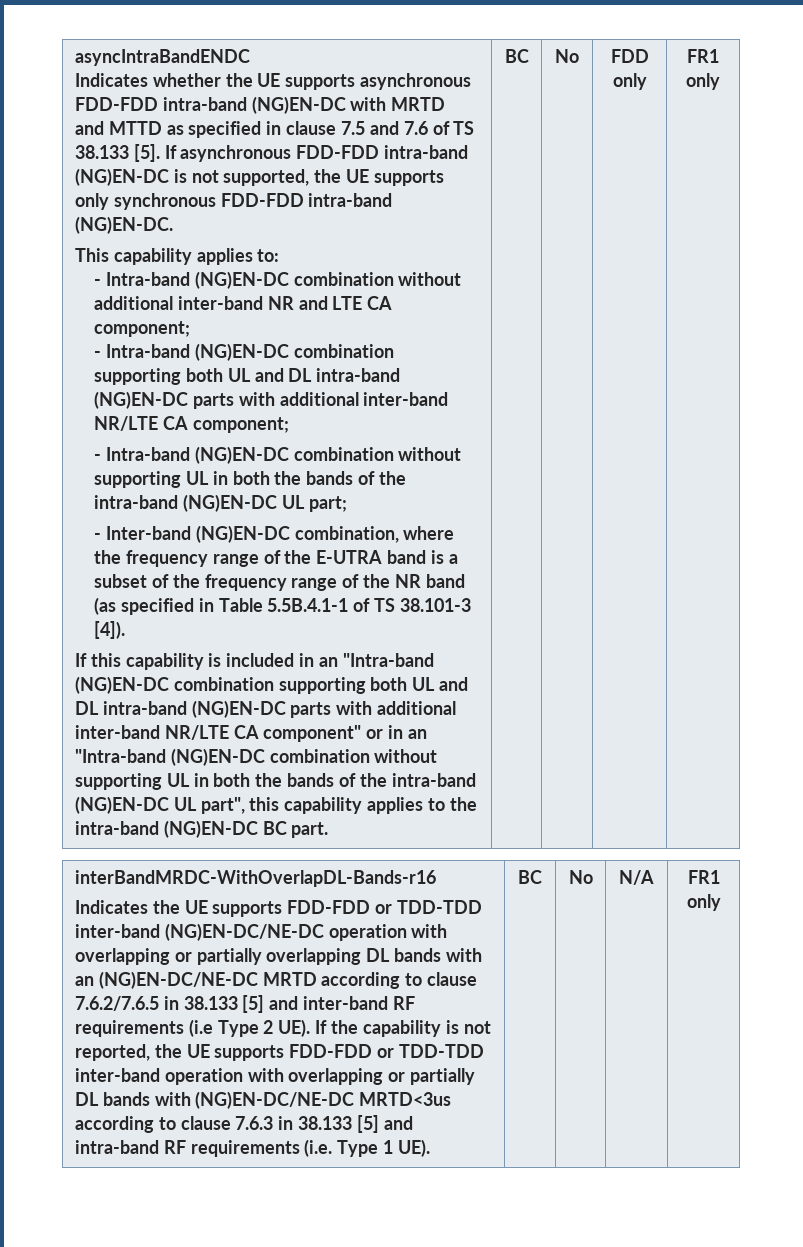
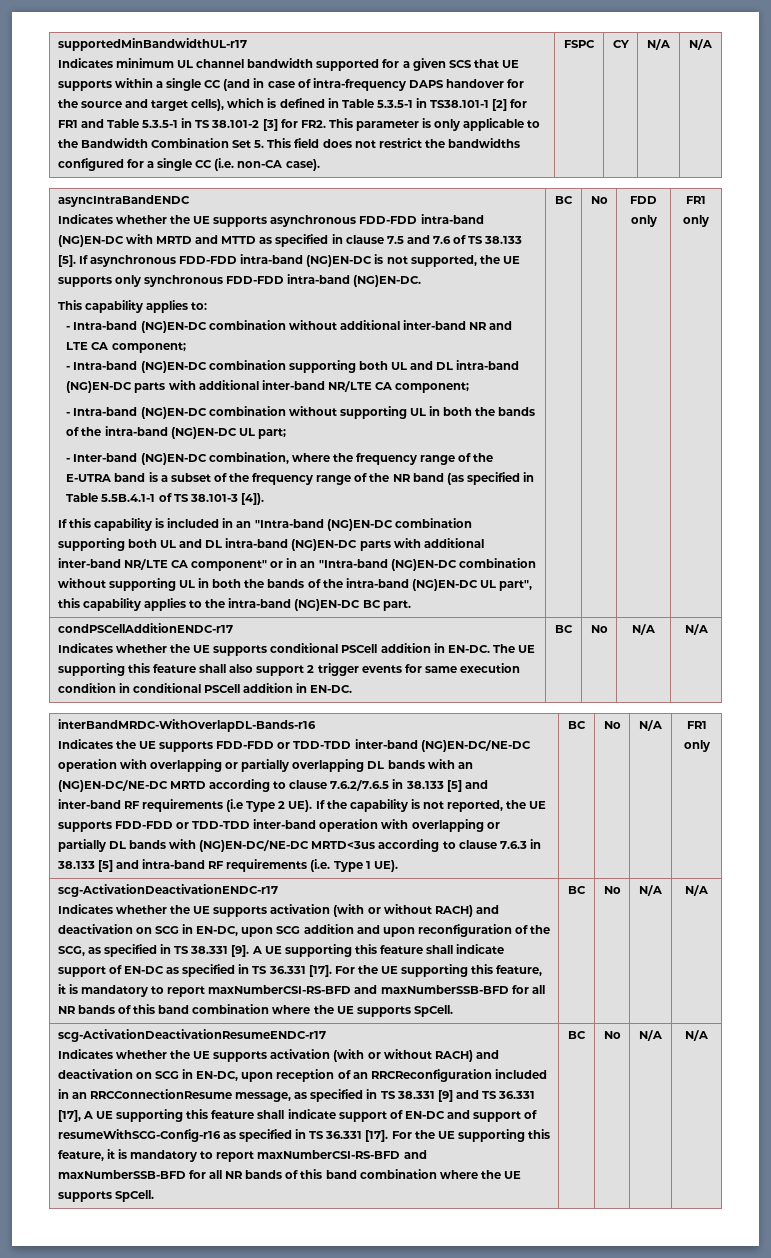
+ supportedMinBandwidthUL-r17
+ Indicates minimum UL channel bandwidth supported for a given SCS that UE supports within a single CC (and in case of intra-frequency DAPS handover for the source and target cells), which is defined in Table 5.3.5-1 in TS38.101-1 [2] for FR1 and Table 5.3.5-1 in TS 38.101-2 [3] for FR2. This parameter is only applicable to the Bandwidth Combination Set 5. This field does not restrict the bandwidths configured for a single CC (i.e. non-CA case). | FSPC | CY | N/A | N/A
+ condPSCellAdditionENDC-r17
+ Indicates whether the UE supports conditional PSCell addition in EN-DC. The UE supporting this feature shall also support 2 trigger events for same execution condition in conditional PSCell addition in EN-DC. | BC | No | N/A | N/A
+ scg-ActivationDeactivationENDC-r17
+ Indicates whether the UE supports activation (with or without RACH) and deactivation on SCG in EN-DC, upon SCG addition and upon reconfiguration of the SCG, as specified in TS 38.331 [9]. A UE supporting this feature shall indicate support of EN-DC as specified in TS 36.331 [17]. For the UE supporting this feature, it is mandatory to report maxNumberCSI-RS-BFD and maxNumberSSB-BFD for all NR bands of this band combination where the UE supports SpCell. | BC | No | N/A | N/A
+ scg-ActivationDeactivationResumeENDC-r17
+ Indicates whether the UE supports activation (with or without RACH) and deactivation on SCG in EN-DC, upon reception of an RRCReconfiguration included in an RRCConnectionResume message, as specified in TS 38.331 [9] and TS 36.331 [17], A UE supporting this feature shall indicate support of EN-DC and support of resumeWithSCG-Config-r16 as specified in TS 36.331 [17]. For the UE supporting this feature, it is mandatory to report maxNumberCSI-RS-BFD and maxNumberSSB-BFD for all NR bands of this band combination where the UE supports SpCell. | BC | No | N/A | N/A

